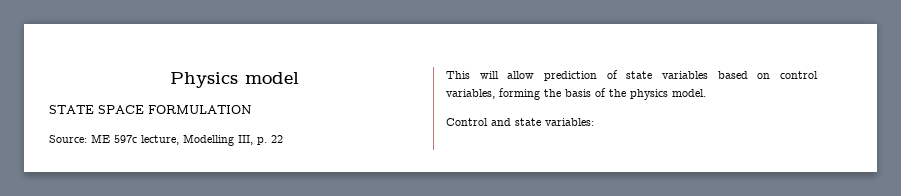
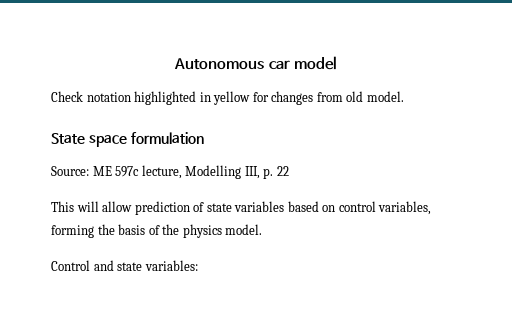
- Physics model
+ Autonomous car model
- STATE SPACE FORMULATION
+ Check notation highlighted in yellow for changes from old model.
+ State space formulation

